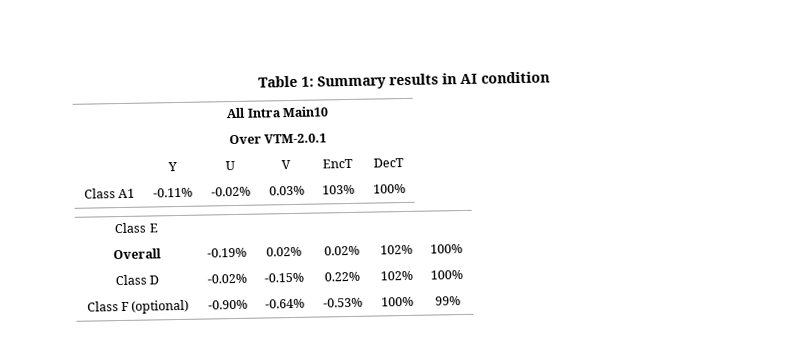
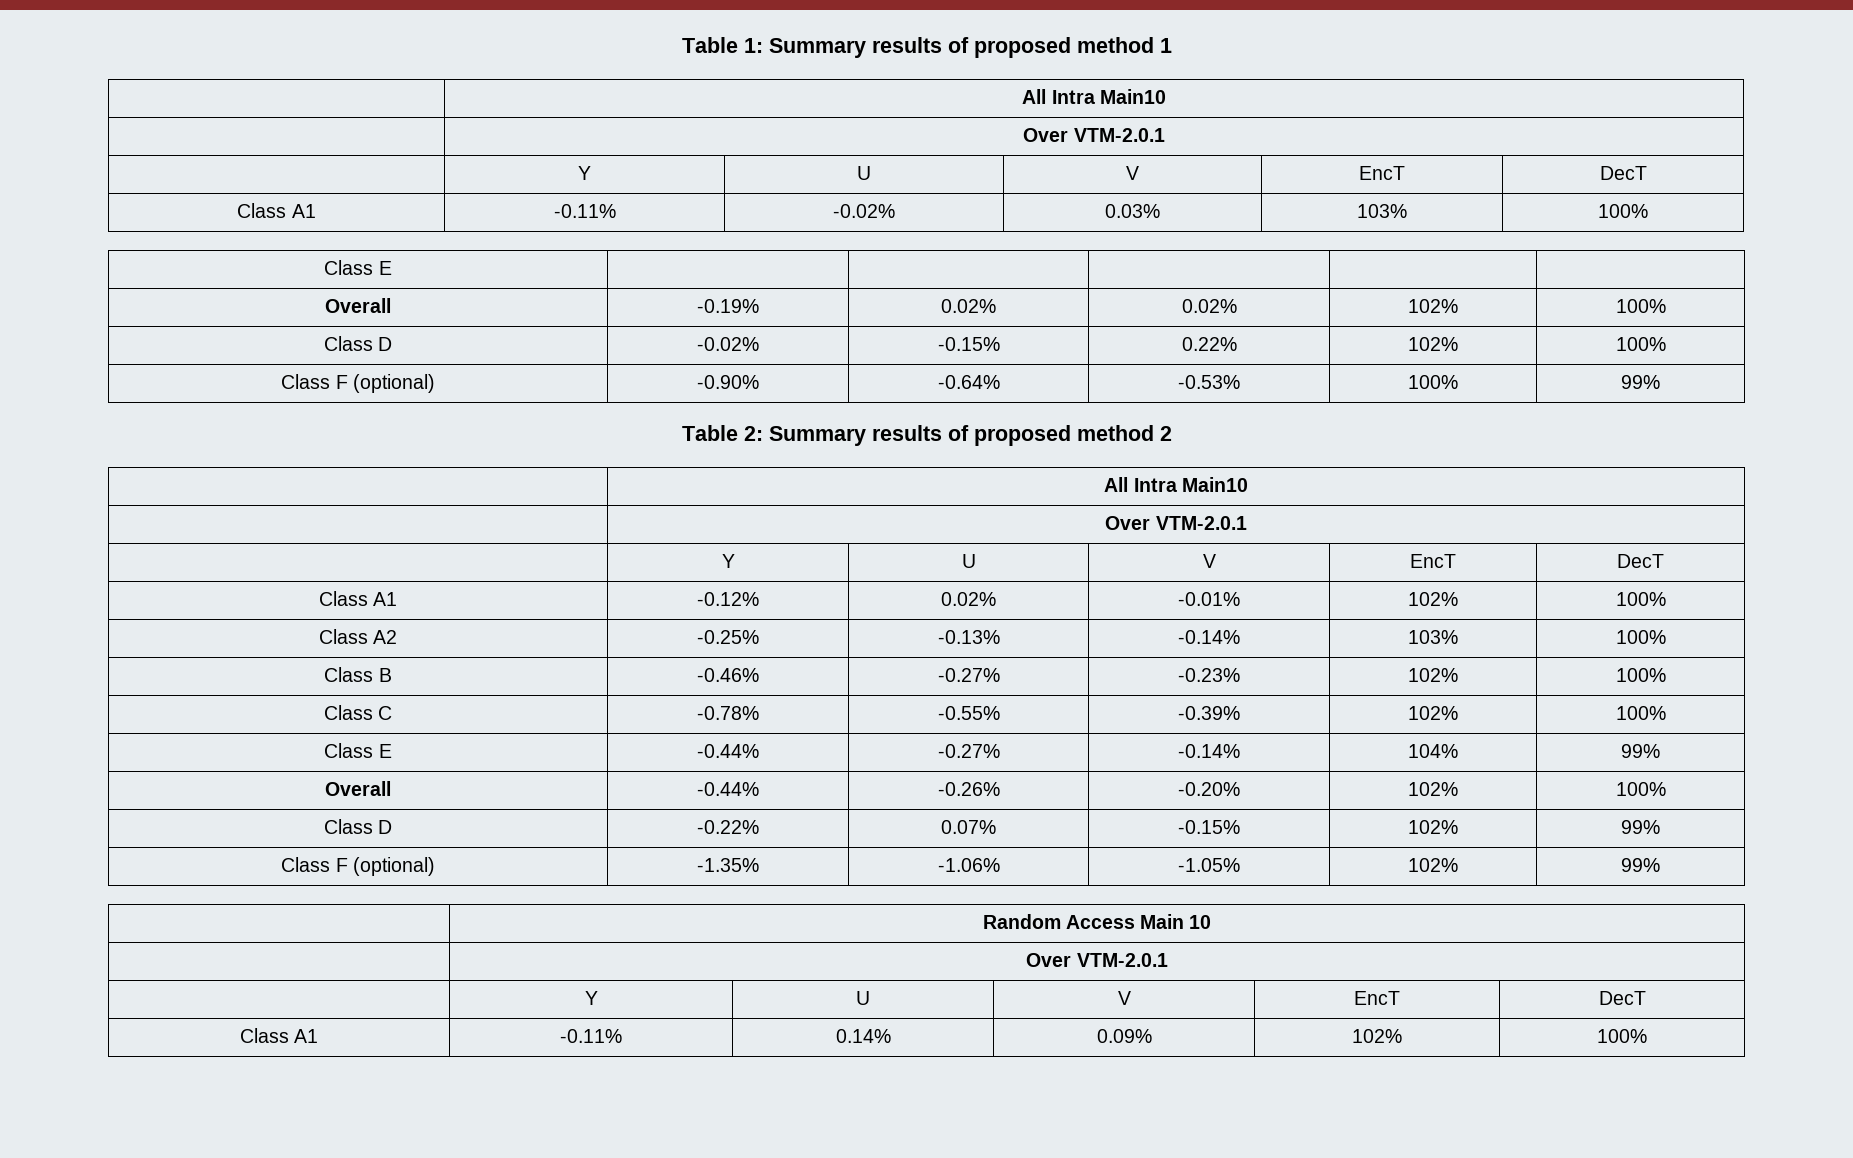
- Table 1: Summary results in AI condition
+ Table 1: Summary results of proposed method 1
+ Table 2: Summary results of proposed method 2
+ | All Intra Main10
+ | Over VTM-2.0.1
+ | Y | U | V | EncT | DecT
+ Class A1 | -0.12% | 0.02% | -0.01% | 102% | 100%
+ Class A2 | -0.25% | -0.13% | -0.14% | 103% | 100%
+ Class B | -0.46% | -0.27% | -0.23% | 102% | 100%
+ Class C | -0.78% | -0.55% | -0.39% | 102% | 100%
+ Class E | -0.44% | -0.27% | -0.14% | 104% | 99%
+ Overall | -0.44% | -0.26% | -0.20% | 102% | 100%
+ Class D | -0.22% | 0.07% | -0.15% | 102% | 99%
+ Class F (optional) | -1.35% | -1.06% | -1.05% | 102% | 99%
+ | Random Access Main 10
+ | Over VTM-2.0.1
+ | Y | U | V | EncT | DecT
+ Class A1 | -0.11% | 0.14% | 0.09% | 102% | 100%

